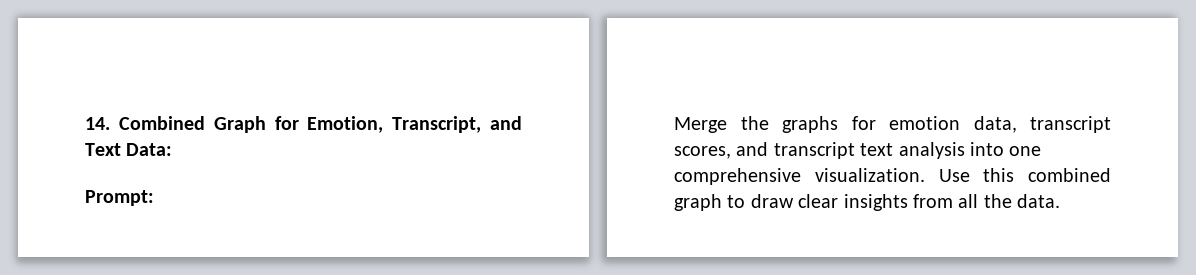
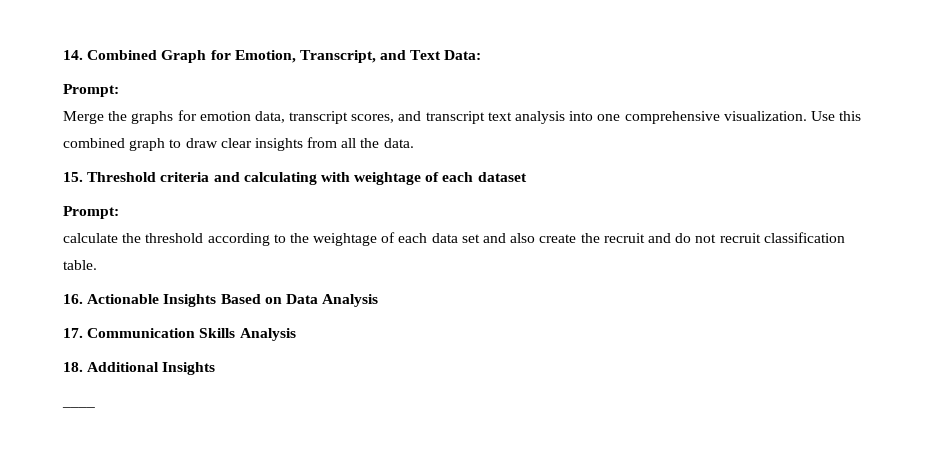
+ 15. Threshold criteria and calculating with weightage of each dataset
+ Prompt:
+ calculate the threshold according to the weightage of each data set and also create the recruit and do not recruit classification table.
+ 16. Actionable Insights Based on Data Analysis
+ 17. Communication Skills Analysis
+ 18. Additional Insights
+ ____

